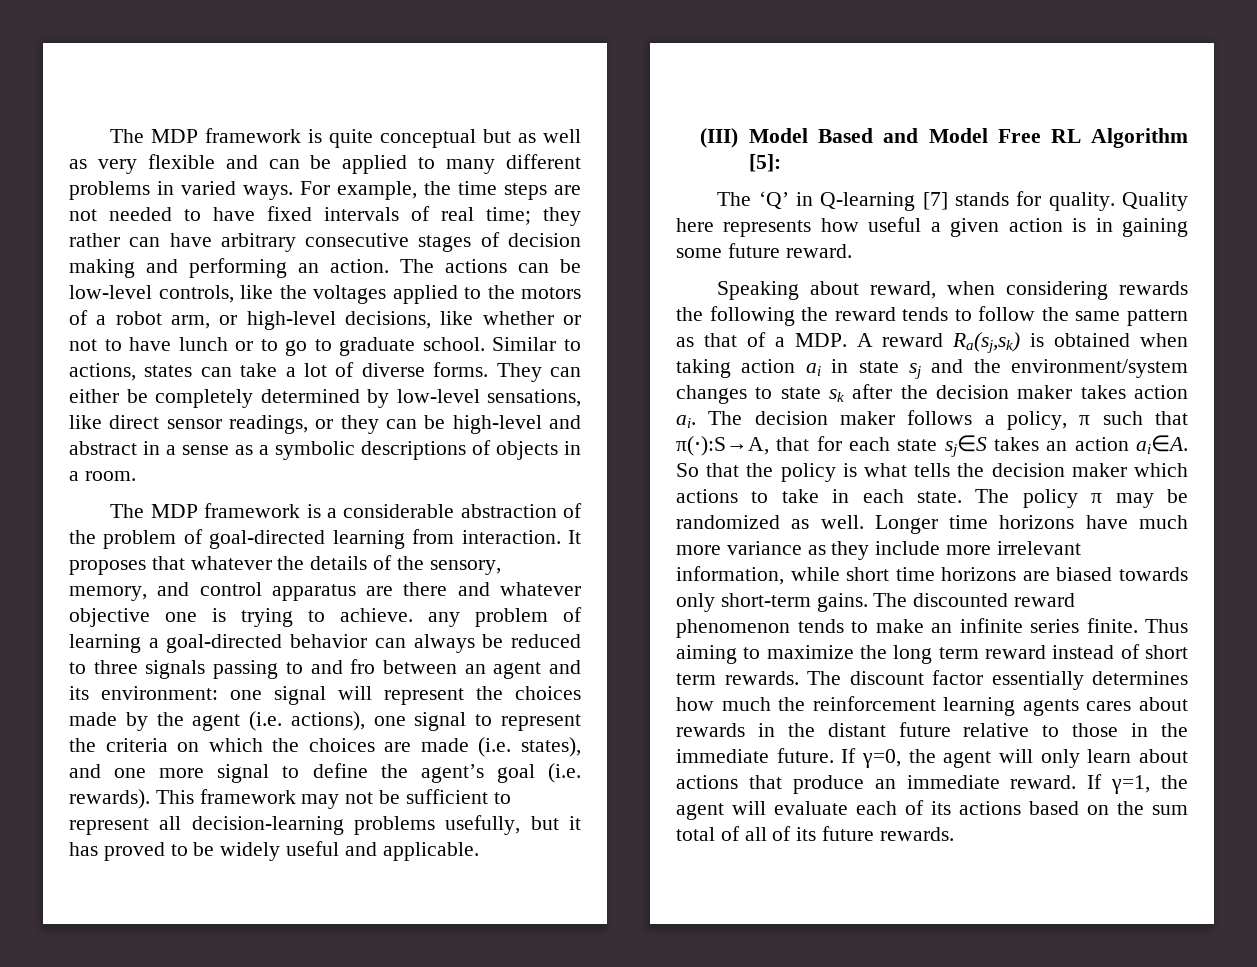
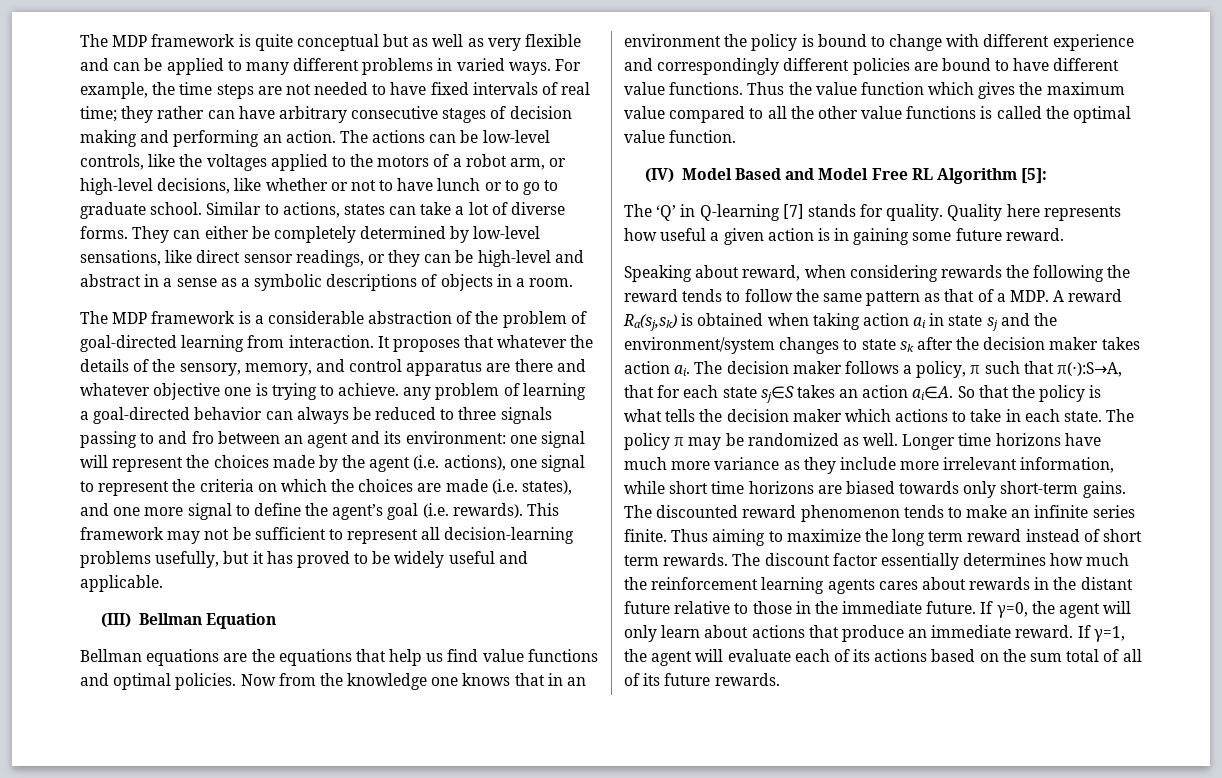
- (III) Model Based and Model Free RL Algorithm [5]:
+ (III) Bellman Equation
+ Bellman equations are the equations that help us find value functions and optimal policies. Now from the knowledge one knows that in an environment the policy is bound to change with different experience and correspondingly different policies are bound to have different value functions. Thus the value function which gives the maximum value compared to all the other value functions is called the optimal value function.
+ (IV) Model Based and Model Free RL Algorithm [5]:

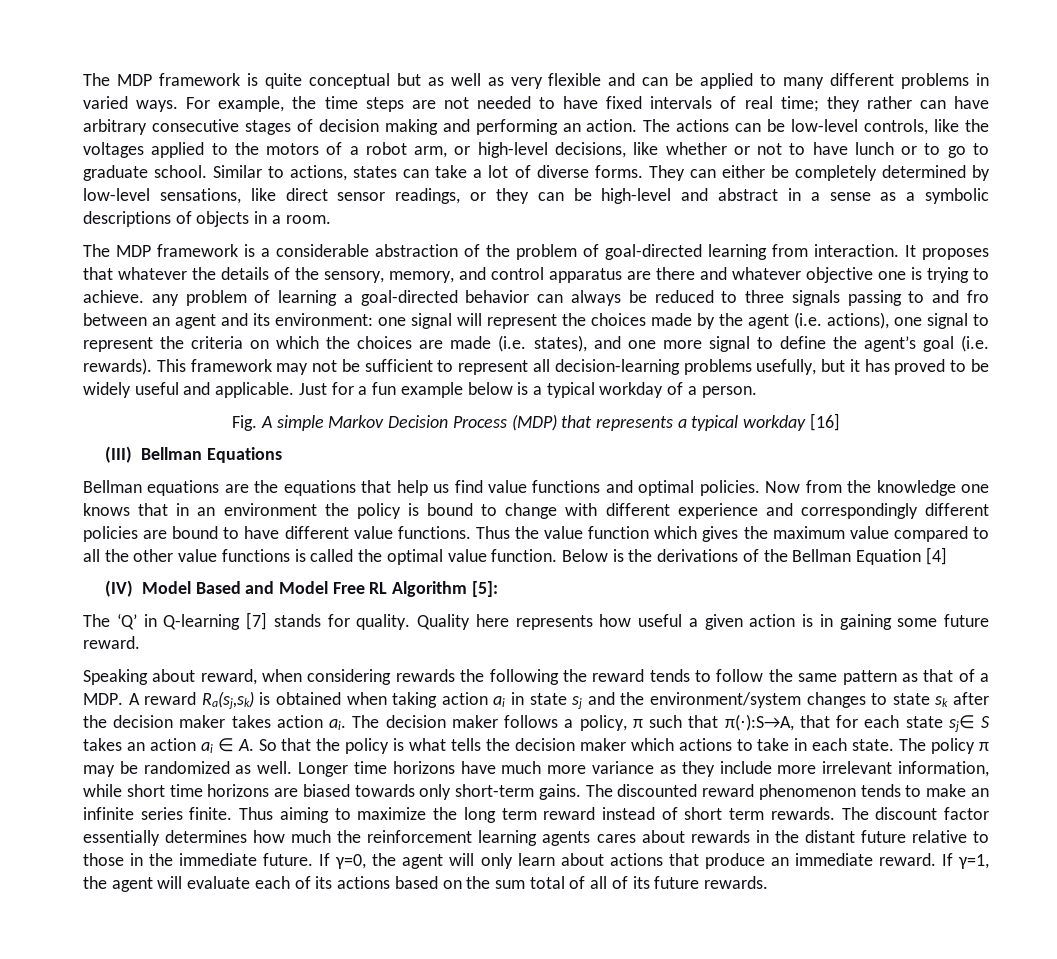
+ Just for a fun example below is a typical workday of a person.
+ Fig. A simple Markov Decision Process (MDP) that represents a typical workday [16]
- (III) Bellman Equation
+ (III) Bellman Equations
+ Below is the derivations of the Bellman Equation [4]
- The decision maker follows a policy, π such that π(⋅):S→A, that for each state sj∈S takes an action ai∈A. So that the policy is what tells the decision maker which actions to take in each state.
+ The decision maker follows a policy, π such that π(⋅):S→A, that for each state sj∈ S takes an action ai ∈ A. So that the policy is what tells the decision maker which actions to take in each state.

